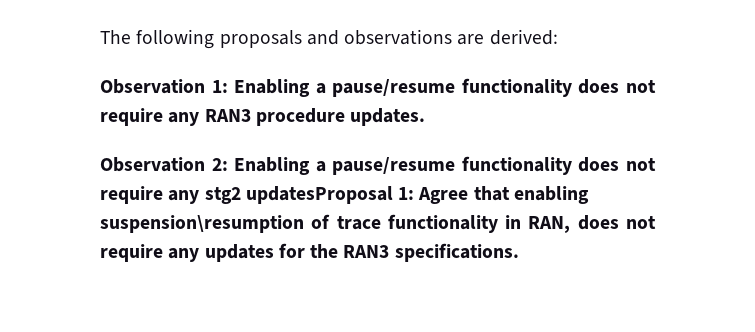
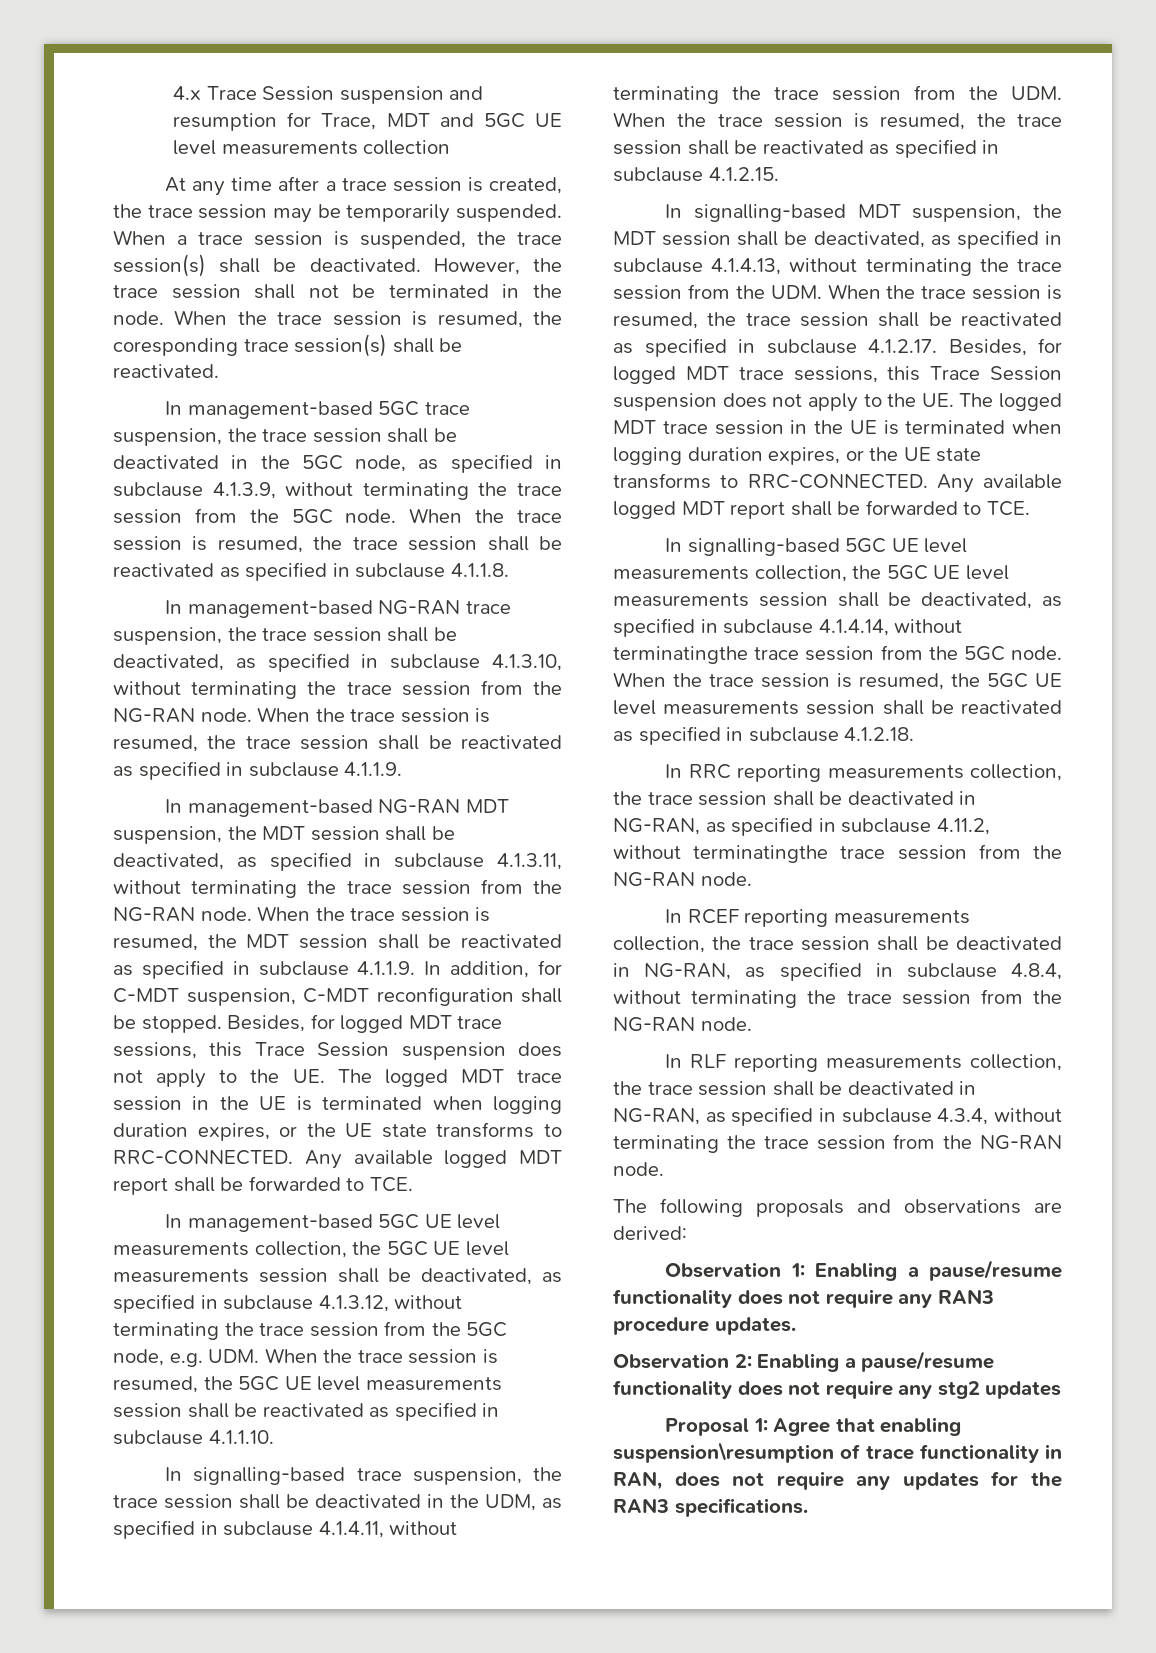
+ 4.x Trace Session suspension and resumption for Trace, MDT and 5GC UE level measurements collection
+ At any time after a trace session is created, the trace session may be temporarily suspended. When a trace session is suspended, the trace session(s) shall be deactivated. However, the trace session shall not be terminated in the node. When the trace session is resumed, the coresponding trace session(s) shall be reactivated.
+ In management-based 5GC trace suspension, the trace session shall be deactivated in the 5GC node, as specified in subclause 4.1.3.9, without terminating the trace session from the 5GC node. When the trace session is resumed, the trace session shall be reactivated as specified in subclause 4.1.1.8.
+ In management-based NG-RAN trace suspension, the trace session shall be deactivated, as specified in subclause 4.1.3.10, without terminating the trace session from the NG-RAN node. When the trace session is resumed, the trace session shall be reactivated as specified in subclause 4.1.1.9.
+ In management-based NG-RAN MDT suspension, the MDT session shall be deactivated, as specified in subclause 4.1.3.11, without terminating the trace session from the NG-RAN node. When the trace session is resumed, the MDT session shall be reactivated as specified in subclause 4.1.1.9. In addition, for C-MDT suspension, C-MDT reconfiguration shall be stopped. Besides, for logged MDT trace sessions, this Trace Session suspension does not apply to the UE. The logged MDT trace session in the UE is terminated when logging duration expires, or the UE state transforms to RRC-CONNECTED. Any available logged MDT report shall be forwarded to TCE.
+ In management-based 5GC UE level measurements collection, the 5GC UE level measurements session shall be deactivated, as specified in subclause 4.1.3.12, without terminating the trace session from the 5GC node, e.g. UDM. When the trace session is resumed, the 5GC UE level measurements session shall be reactivated as specified in subclause 4.1.1.10.
+ In signalling-based trace suspension, the trace session shall be deactivated in the UDM, as specified in subclause 4.1.4.11, without terminating the trace session from the UDM. When the trace session is resumed, the trace session shall be reactivated as specified in subclause 4.1.2.15.
+ In signalling-based MDT suspension, the MDT session shall be deactivated, as specified in subclause 4.1.4.13, without terminating the trace session from the UDM. When the trace session is resumed, the trace session shall be reactivated as specified in subclause 4.1.2.17. Besides, for logged MDT trace sessions, this Trace Session suspension does not apply to the UE. The logged MDT trace session in the UE is terminated when logging duration expires, or the UE state transforms to RRC-CONNECTED. Any available logged MDT report shall be forwarded to TCE.
+ In signalling-based 5GC UE level measurements collection, the 5GC UE level measurements session shall be deactivated, as specified in subclause 4.1.4.14, without terminatingthe trace session from the 5GC node. When the trace session is resumed, the 5GC UE level measurements session shall be reactivated as specified in subclause 4.1.2.18.
+ In RRC reporting measurements collection, the trace session shall be deactivated in NG-RAN, as specified in subclause 4.11.2, without terminatingthe trace session from the NG-RAN node.
+ In RCEF reporting measurements collection, the trace session shall be deactivated in NG-RAN, as specified in subclause 4.8.4, without terminating the trace session from the NG-RAN node.
+ In RLF reporting measurements collection, the trace session shall be deactivated in NG-RAN, as specified in subclause 4.3.4, without terminating the trace session from the NG-RAN node.
- Observation 2: Enabling a pause/resume functionality does not require any stg2 updatesProposal 1: Agree that enabling suspension\resumption of trace functionality in RAN, does not require any updates for the RAN3 specifications.
+ Observation 2: Enabling a pause/resume functionality does not require any stg2 updates
+ Proposal 1: Agree that enabling suspension\resumption of trace functionality in RAN, does not require any updates for the RAN3 specifications.

